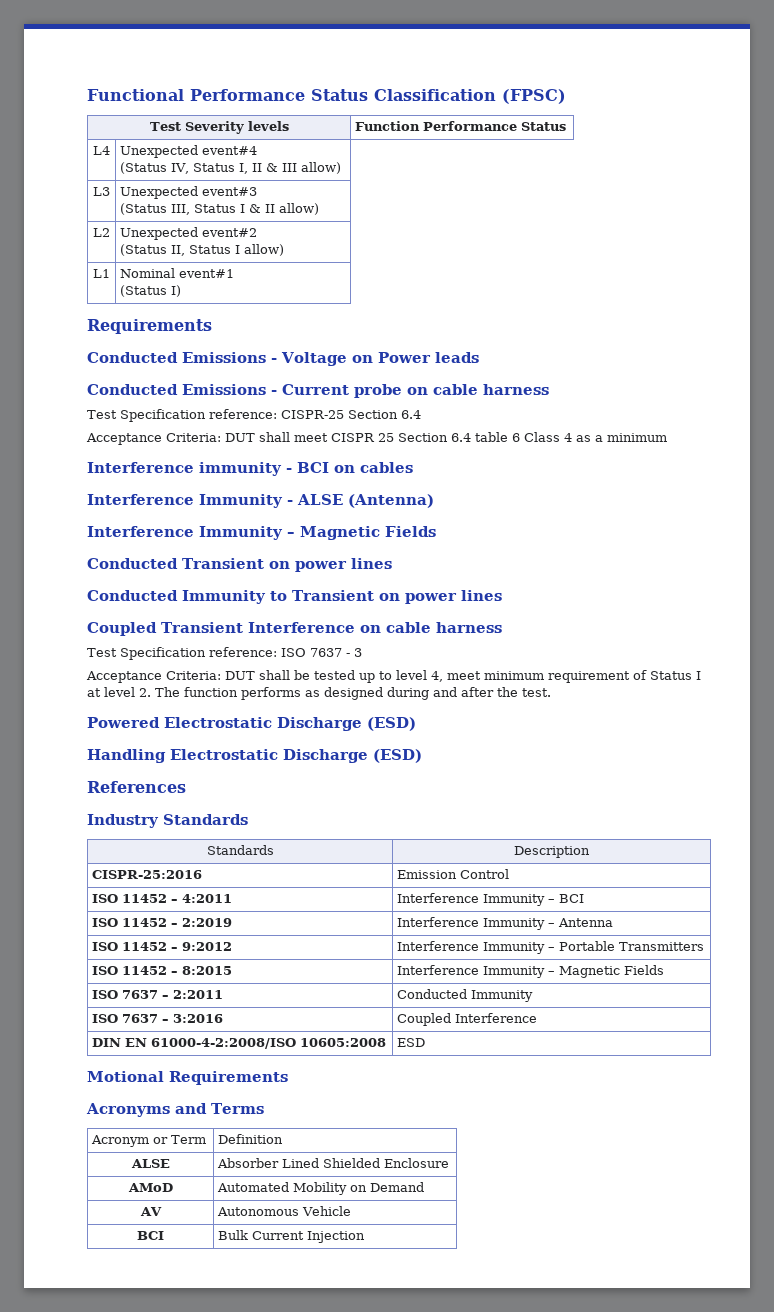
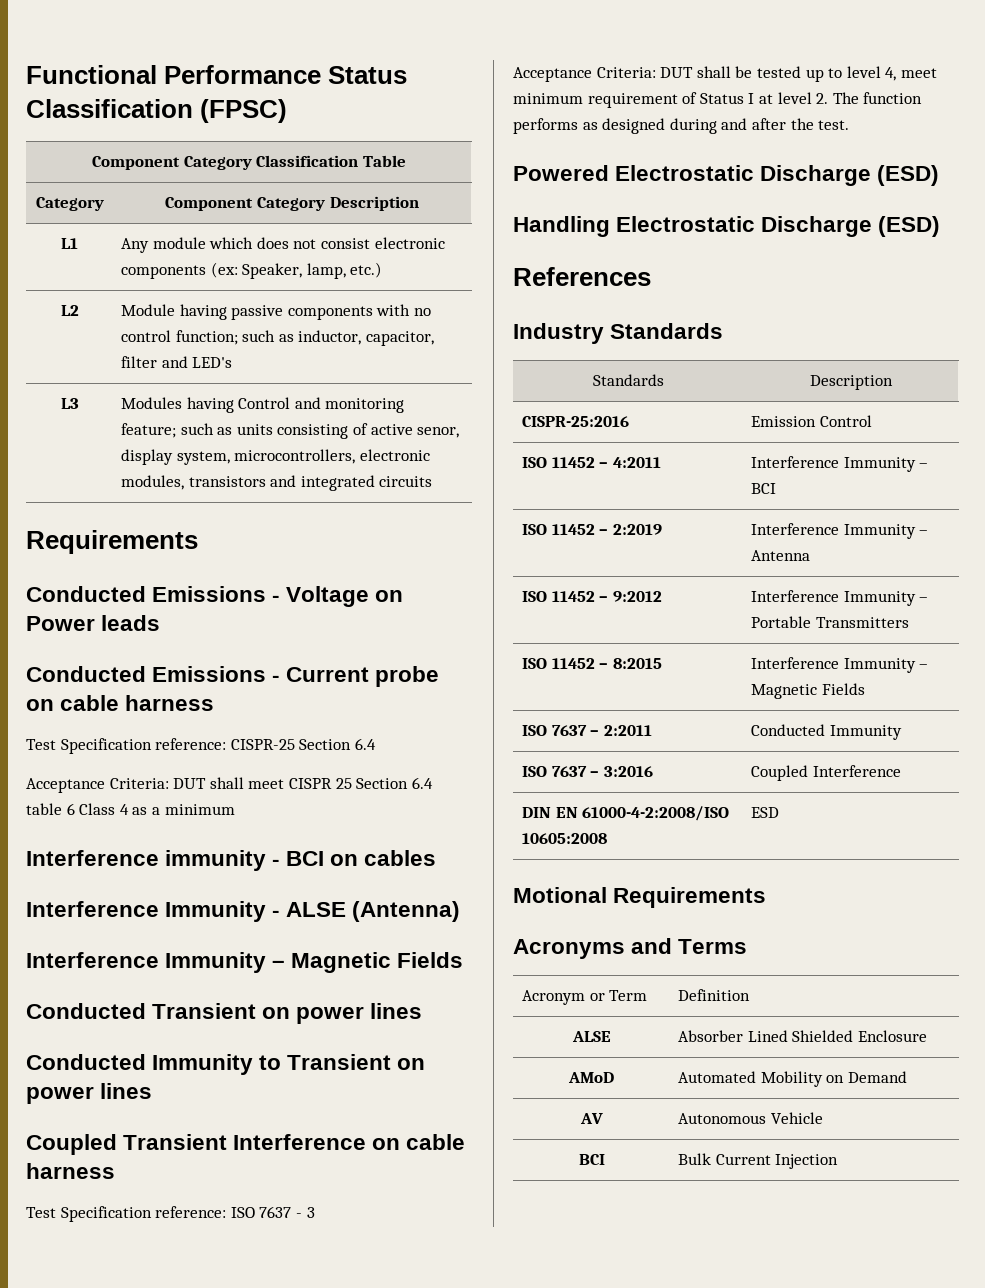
- Test Severity levels | Function Performance Status
- L4 | Unexpected event#4
- (Status IV, Status I, II & III allow)
- L3 | Unexpected event#3
- (Status III, Status I & II allow)
- L2 | Unexpected event#2
- (Status II, Status I allow)
- L1 | Nominal event#1
- (Status I)
+ Component Category Classification Table
+ Category | Component Category Description
+ L1 | Any module which does not consist electronic components (ex: Speaker, lamp, etc.)
+ L2 | Module having passive components with no control function; such as inductor, capacitor, filter and LED's
+ L3 | Modules having Control and monitoring feature; such as units consisting of active senor, display system, microcontrollers, electronic modules, transistors and integrated circuits

